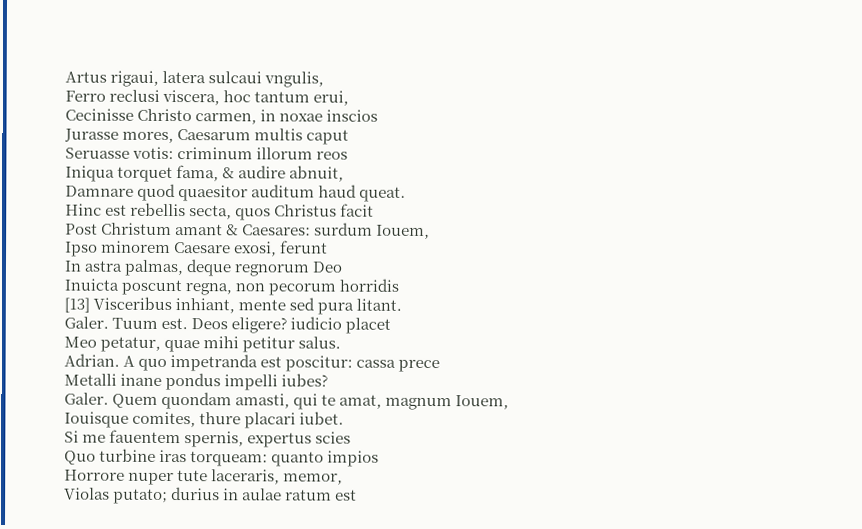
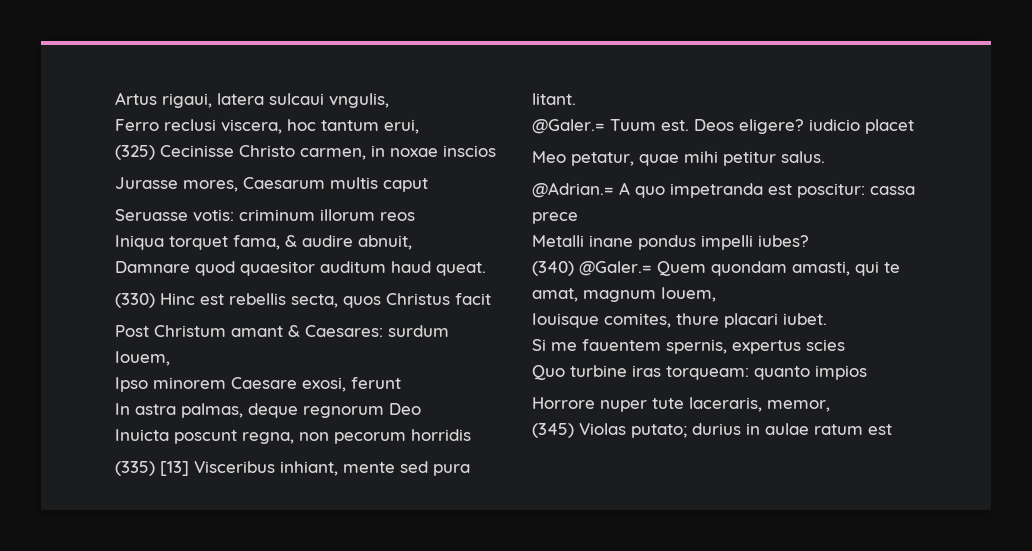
- Cecinisse Christo carmen, in noxae inscios
+ (325) Cecinisse Christo carmen, in noxae inscios
- Hinc est rebellis secta, quos Christus facit
+ (330) Hinc est rebellis secta, quos Christus facit
- [13] Visceribus inhiant, mente sed pura litant.
+ (335) [13] Visceribus inhiant, mente sed pura litant.
- Galer. Tuum est.
+ @Galer.= Tuum est.
- Adrian. A quo impetranda est poscitur: cassa prece
+ @Adrian.= A quo impetranda est poscitur: cassa prece
- Galer. Quem quondam amasti, qui te amat, magnum Iouem,
+ (340) @Galer.= Quem quondam amasti, qui te amat, magnum Iouem,
- Violas putato; durius in aulae ratum est
+ (345) Violas putato; durius in aulae ratum est

